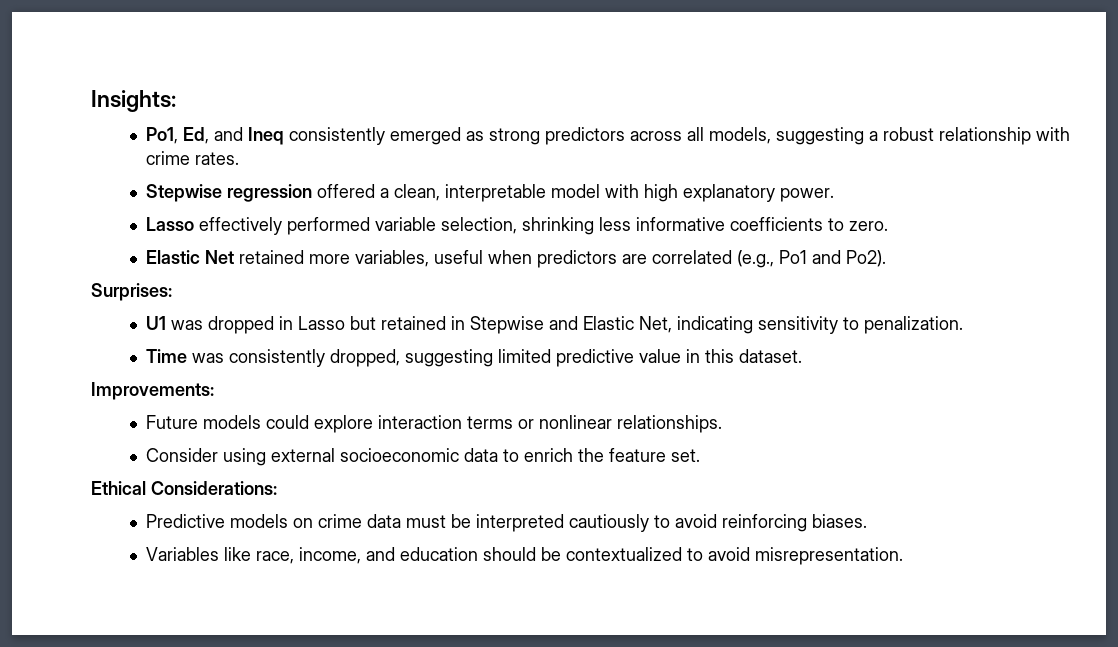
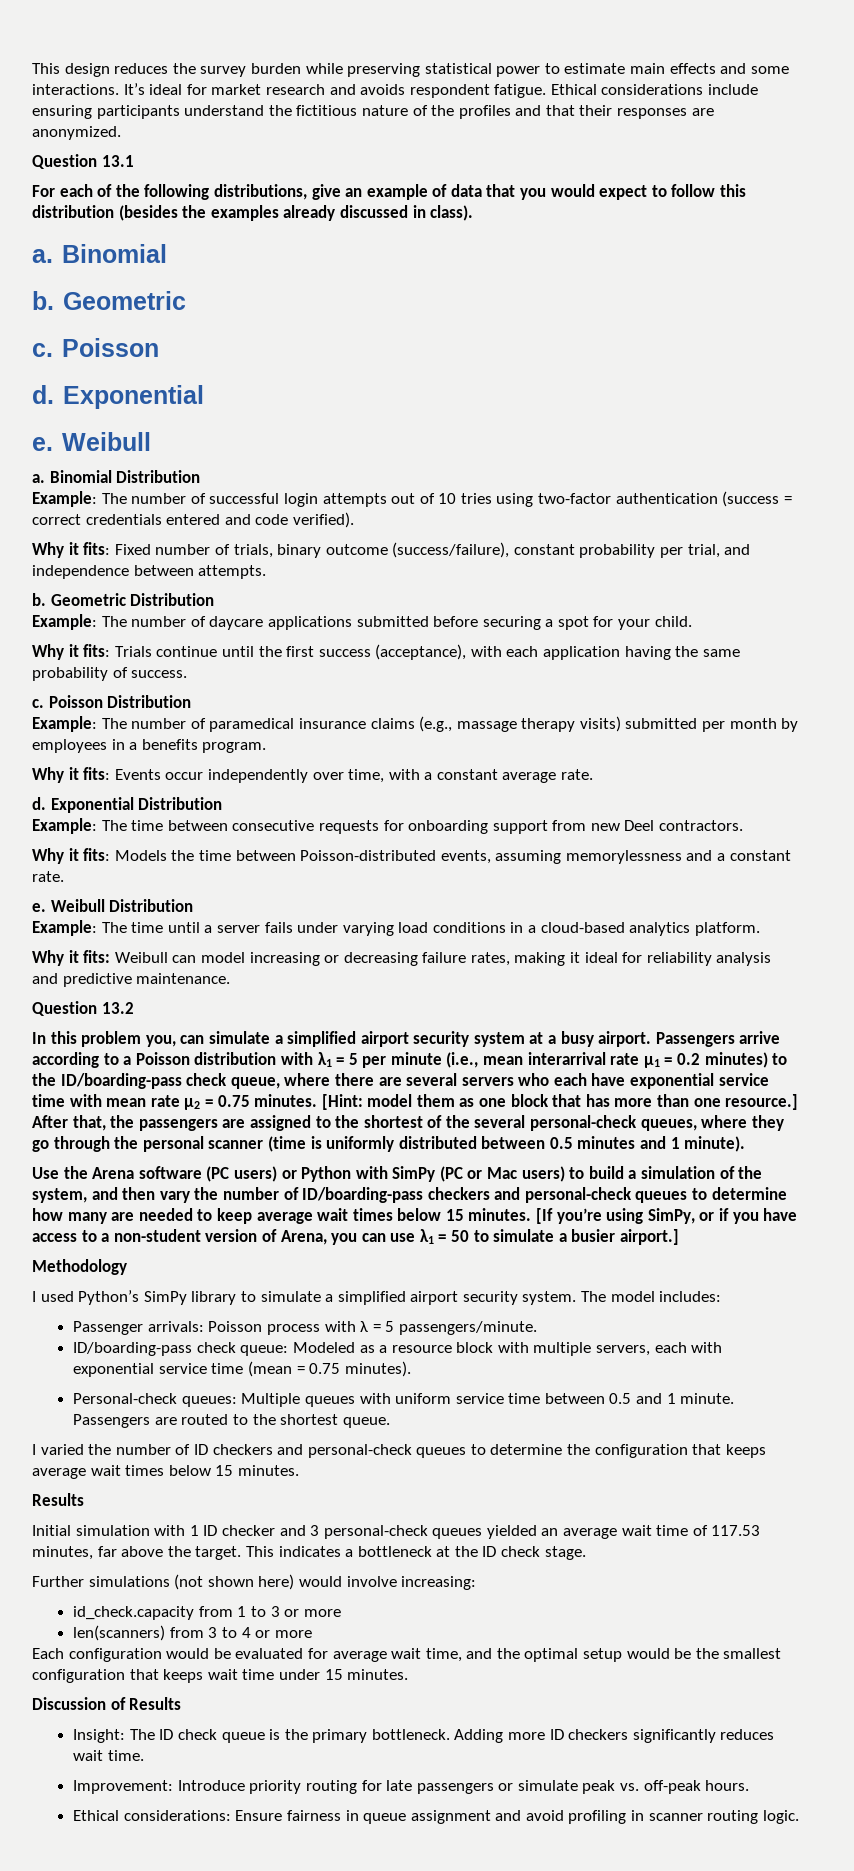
- Insights:
- Po1, Ed, and Ineq consistently emerged as strong predictors across all models, suggesting a robust relationship with crime rates.
- Stepwise regression offered a clean, interpretable model with high explanatory power.
- Lasso effectively performed variable selection, shrinking less informative coefficients to zero.
- Elastic Net retained more variables, useful when predictors are correlated (e.g., Po1 and Po2).
- Surprises:
- U1 was dropped in Lasso but retained in Stepwise and Elastic Net, indicating sensitivity to penalization.
- Time was consistently dropped, suggesting limited predictive value in this dataset.
- Improvements:
- Future models could explore interaction terms or nonlinear relationships.
- Consider using external socioeconomic data to enrich the feature set.
- Ethical Considerations:
- Predictive models on crime data must be interpreted cautiously to avoid reinforcing biases.
- Variables like race, income, and education should be contextualized to avoid misrepresentation.
+ This design reduces the survey burden while preserving statistical power to estimate main effects and some interactions. It’s ideal for market research and avoids respondent fatigue. Ethical considerations include ensuring participants understand the fictitious nature of the profiles and that their responses are anonymized.
+ Question 13.1
+ For each of the following distributions, give an example of data that you would expect to follow this distribution (besides the examples already discussed in class).
+ a. Binomial
+ b. Geometric
+ c. Poisson
+ d. Exponential
+ e. Weibull
+ a. Binomial Distribution
+ Example: The number of successful login attempts out of 10 tries using two-factor authentication (success = correct credentials entered and code verified).
+ Why it fits: Fixed number of trials, binary outcome (success/failure), constant probability per trial, and independence between attempts.
+ b. Geometric Distribution
+ Example: The number of daycare applications submitted before securing a spot for your child.
+ Why it fits: Trials continue until the first success (acceptance), with each application having the same probability of success.
+ c. Poisson Distribution
+ Example: The number of paramedical insurance claims (e.g., massage therapy visits) submitted per month by employees in a benefits program.
+ Why it fits: Events occur independently over time, with a constant average rate.
+ d. Exponential Distribution
+ Example: The time between consecutive requests for onboarding support from new Deel contractors.
+ Why it fits: Models the time between Poisson-distributed events, assuming memorylessness and a constant rate.
+ e. Weibull Distribution
+ Example: The time until a server fails under varying load conditions in a cloud-based analytics platform.
+ Why it fits: Weibull can model increasing or decreasing failure rates, making it ideal for reliability analysis and predictive maintenance.
+ Question 13.2
+ In this problem you, can simulate a simplified airport security system at a busy airport. Passengers arrive according to a Poisson distribution with λ1 = 5 per minute (i.e., mean interarrival rate μ1 = 0.2 minutes) to the ID/boarding-pass check queue, where there are several servers who each have exponential service time with mean rate μ2 = 0.75 minutes. [Hint: model them as one block that has more than one resource.] After that, the passengers are assigned to the shortest of the several personal-check queues, where they go through the personal scanner (time is uniformly distributed between 0.5 minutes and 1 minute).
+ Use the Arena software (PC users) or Python with SimPy (PC or Mac users) to build a simulation of the system, and then vary the number of ID/boarding-pass checkers and personal-check queues to determine how many are needed to keep average wait times below 15 minutes. [If you’re using SimPy, or if you have access to a non-student version of Arena, you can use λ1 = 50 to simulate a busier airport.]
+ Methodology
+ I used Python’s SimPy library to simulate a simplified airport security system. The model includes:
+ Passenger arrivals: Poisson process with λ = 5 passengers/minute.
+ ID/boarding-pass check queue: Modeled as a resource block with multiple servers, each with exponential service time (mean = 0.75 minutes).
+ Personal-check queues: Multiple queues with uniform service time between 0.5 and 1 minute. Passengers are routed to the shortest queue.
+ I varied the number of ID checkers and personal-check queues to determine the configuration that keeps average wait times below 15 minutes.
+ Results
+ Initial simulation with 1 ID checker and 3 personal-check queues yielded an average wait time of 117.53 minutes, far above the target. This indicates a bottleneck at the ID check stage.
+ Further simulations (not shown here) would involve increasing:
+ id_check.capacity from 1 to 3 or more
+ len(scanners) from 3 to 4 or more
+ Each configuration would be evaluated for average wait time, and the optimal setup would be the smallest configuration that keeps wait time under 15 minutes.
+ Discussion of Results
+ Insight: The ID check queue is the primary bottleneck. Adding more ID checkers significantly reduces wait time.
+ Improvement: Introduce priority routing for late passengers or simulate peak vs. off-peak hours.
+ Ethical considerations: Ensure fairness in queue assignment and avoid profiling in scanner routing logic.

